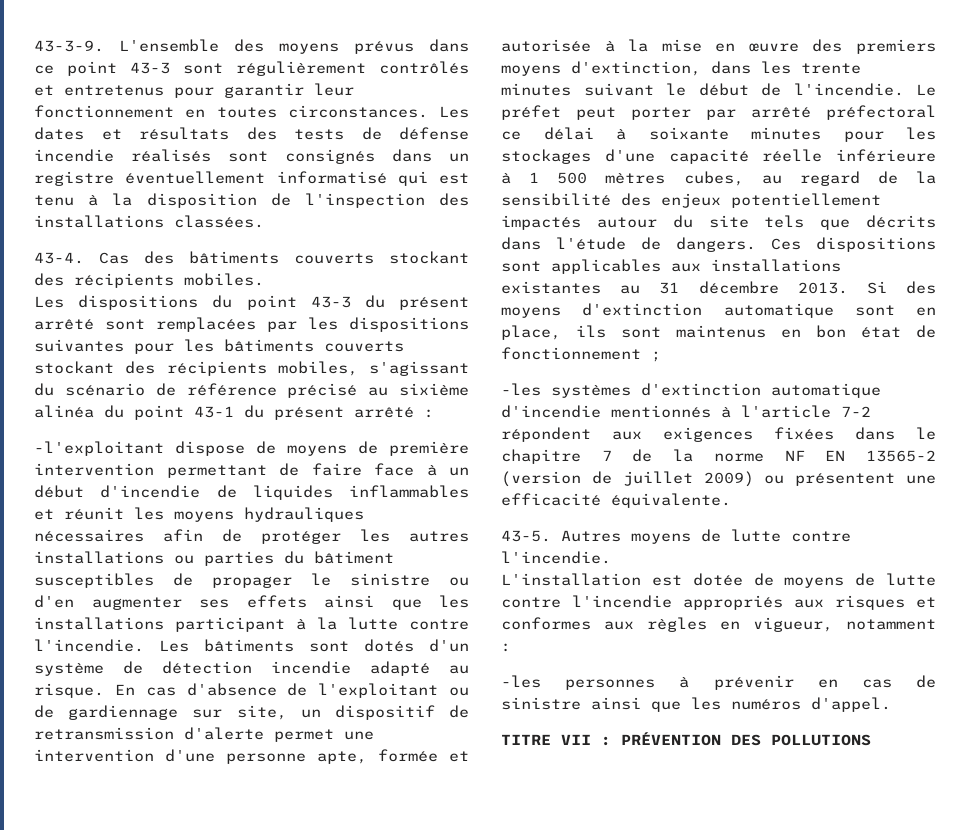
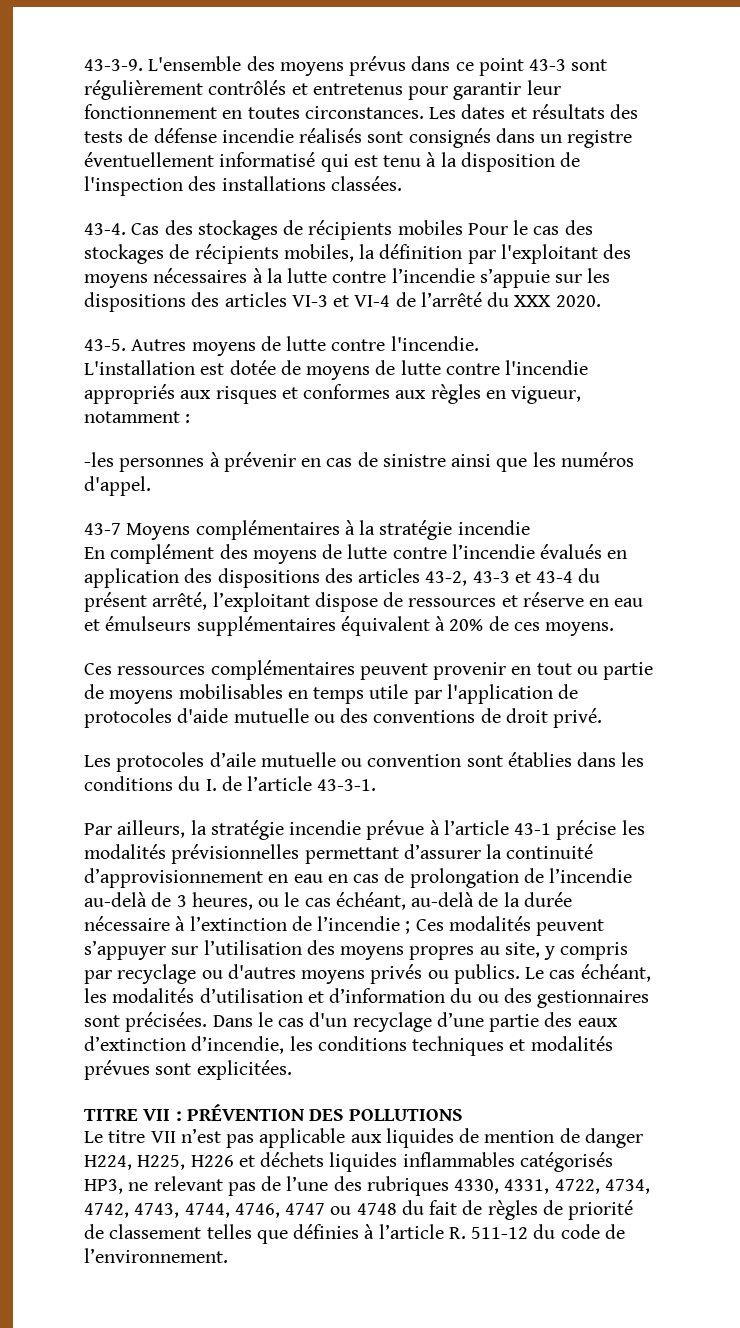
- Cas des bâtiments couverts stockant des récipients mobiles.
- Les dispositions du point 43-3 du présent arrêté sont remplacées par les dispositions suivantes pour les bâtiments couverts stockant des récipients mobiles, s'agissant du scénario de référence précisé au sixième alinéa du point 43-1 du présent arrêté :
- -l'exploitant dispose de moyens de première intervention permettant de faire face à un début d'incendie de liquides inflammables et réunit les moyens hydrauliques nécessaires afin de protéger les autres installations ou parties du bâtiment susceptibles de propager le sinistre ou d'en augmenter ses effets ainsi que les installations participant à la lutte contre l'incendie. Les bâtiments sont dotés d'un système de détection incendie adapté au risque. En cas d'absence de l'exploitant ou de gardiennage sur site, un dispositif de retransmission d'alerte permet une intervention d'une personne apte, formée et autorisée à la mise en œuvre des premiers moyens d'extinction, dans les trente minutes suivant le début de l'incendie. Le préfet peut porter par arrêté préfectoral ce délai à soixante minutes pour les stockages d'une capacité réelle inférieure à 1 500 mètres cubes, au regard de la sensibilité des enjeux potentiellement impactés autour du site tels que décrits dans l'étude de dangers. Ces dispositions sont applicables aux installations existantes au 31 décembre 2013. Si des moyens d'extinction automatique sont en place, ils sont maintenus en bon état de fonctionnement ;
- -les systèmes d'extinction automatique d'incendie mentionnés à l'article 7-2 répondent aux exigences fixées dans le chapitre 7 de la norme NF EN 13565-2 (version de juillet 2009) ou présentent une efficacité équivalente.
+ Cas des stockages de récipients mobiles Pour le cas des stockages de récipients mobiles, la définition par l'exploitant des moyens nécessaires à la lutte contre l’incendie s’appuie sur les dispositions des articles VI-3 et VI-4 de l’arrêté du XXX 2020.
+ 43-7 Moyens complémentaires à la stratégie incendie
+ En complément des moyens de lutte contre l’incendie évalués en application des dispositions des articles 43-2, 43-3 et 43-4 du présent arrêté, l’exploitant dispose de ressources et réserve en eau et émulseurs supplémentaires équivalent à 20% de ces moyens.
+ Ces ressources complémentaires peuvent provenir en tout ou partie de moyens mobilisables en temps utile par l'application de protocoles d'aide mutuelle ou des conventions de droit privé.
+ Les protocoles d’aile mutuelle ou convention sont établies dans les conditions du I. de l’article 43-3-1.
+ Par ailleurs, la stratégie incendie prévue à l’article 43-1 précise les modalités prévisionnelles permettant d’assurer la continuité d’approvisionnement en eau en cas de prolongation de l’incendie au-delà de 3 heures, ou le cas échéant, au-delà de la durée nécessaire à l’extinction de l’incendie ; Ces modalités peuvent s’appuyer sur l’utilisation des moyens propres au site, y compris par recyclage ou d'autres moyens privés ou publics. Le cas échéant, les modalités d’utilisation et d’information du ou des gestionnaires sont précisées. Dans le cas d'un recyclage d’une partie des eaux d’extinction d’incendie, les conditions techniques et modalités prévues sont explicitées.
+ Le titre VII n’est pas applicable aux liquides de mention de danger H224, H225, H226 et déchets liquides inflammables catégorisés HP3, ne relevant pas de l’une des rubriques 4330, 4331, 4722, 4734, 4742, 4743, 4744, 4746, 4747 ou 4748 du fait de règles de priorité de classement telles que définies à l’article R. 511-12 du code de l’environnement.

